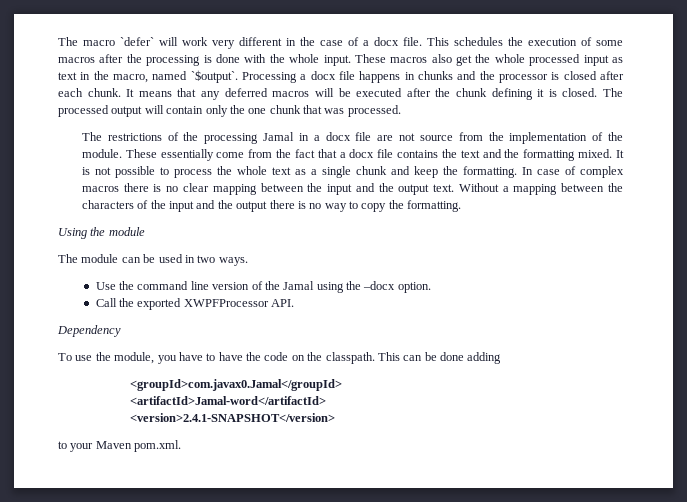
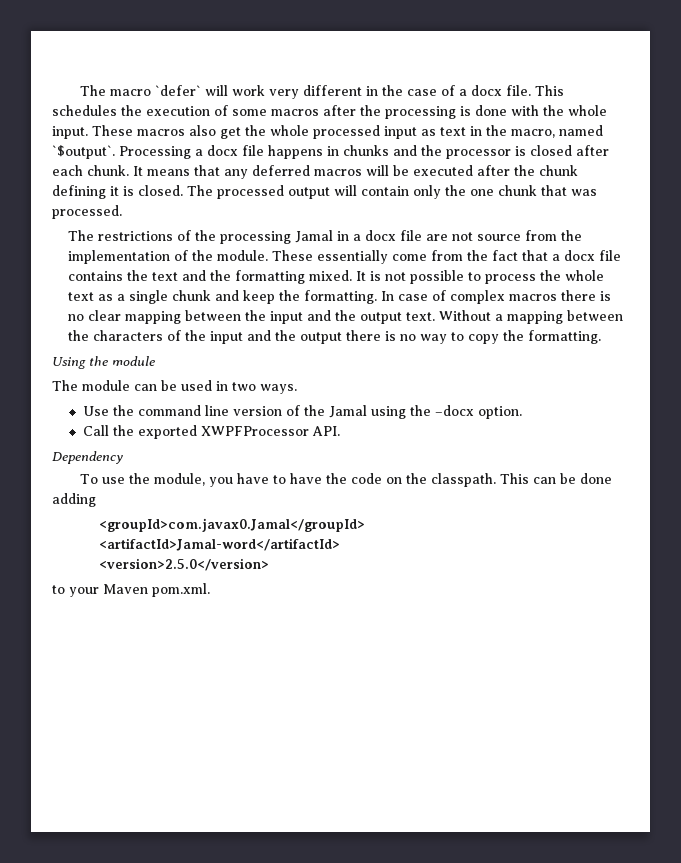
- <version>2.4.1-SNAPSHOT</version>
+ <version>2.5.0</version>

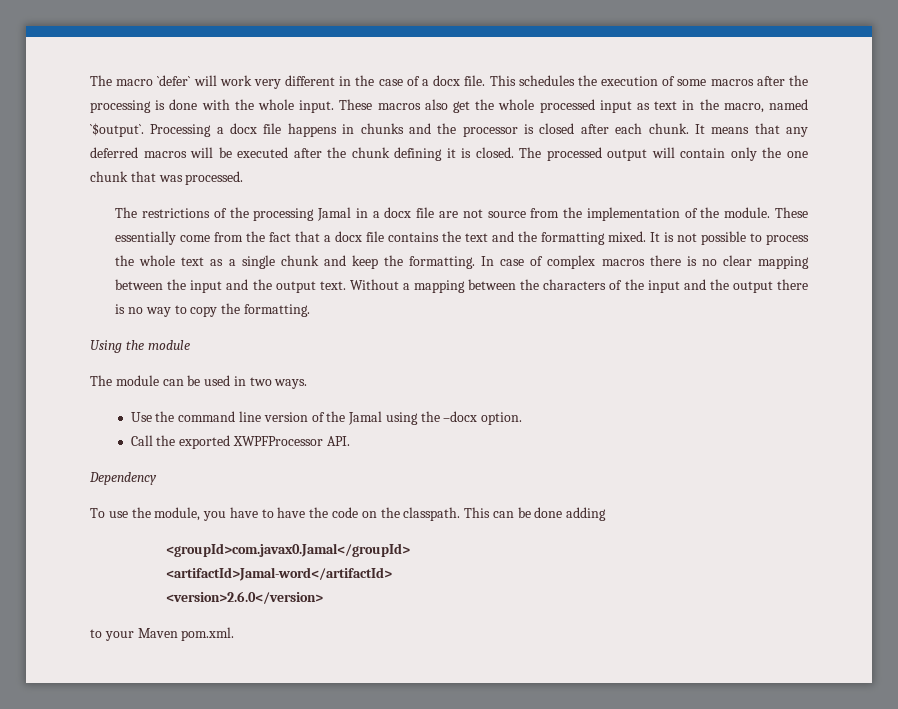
- <version>2.5.0</version>
+ <version>2.6.0</version>

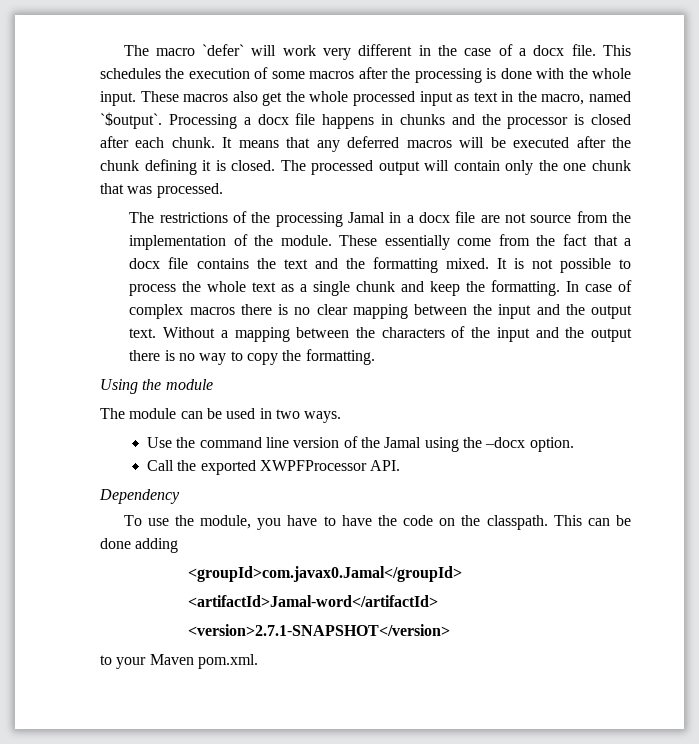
- <version>2.6.0</version>
+ <version>2.7.1-SNAPSHOT</version>

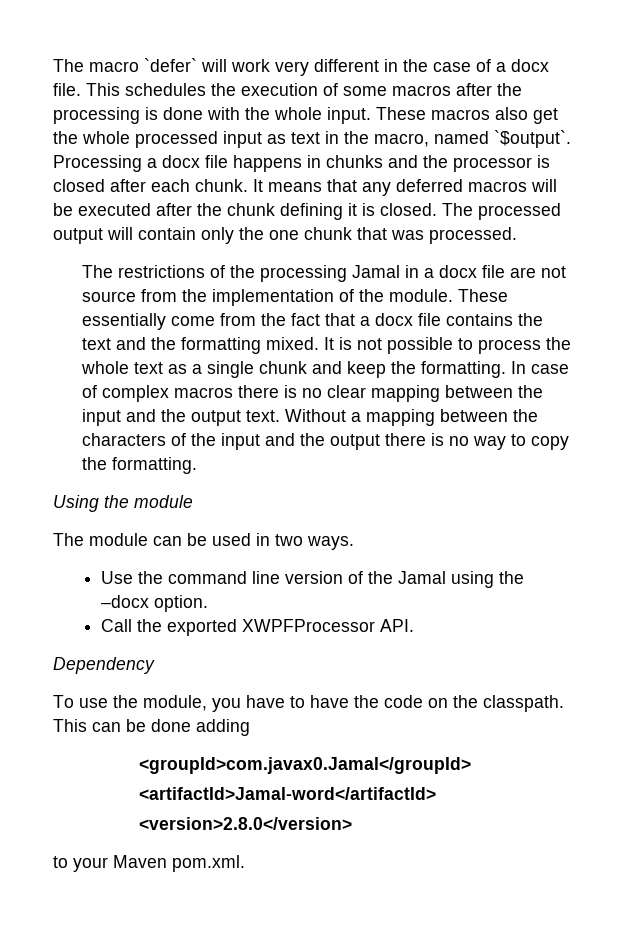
- <version>2.7.1-SNAPSHOT</version>
+ <version>2.8.0</version>

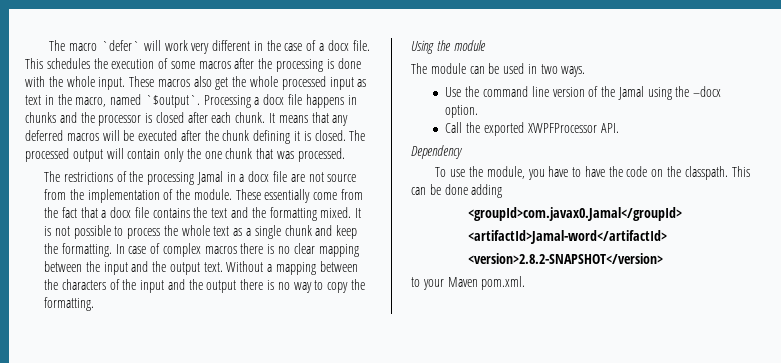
- <version>2.8.0</version>
+ <version>2.8.2-SNAPSHOT</version>

